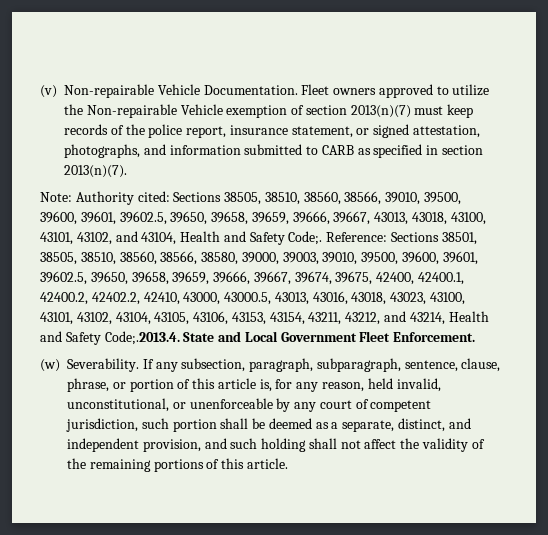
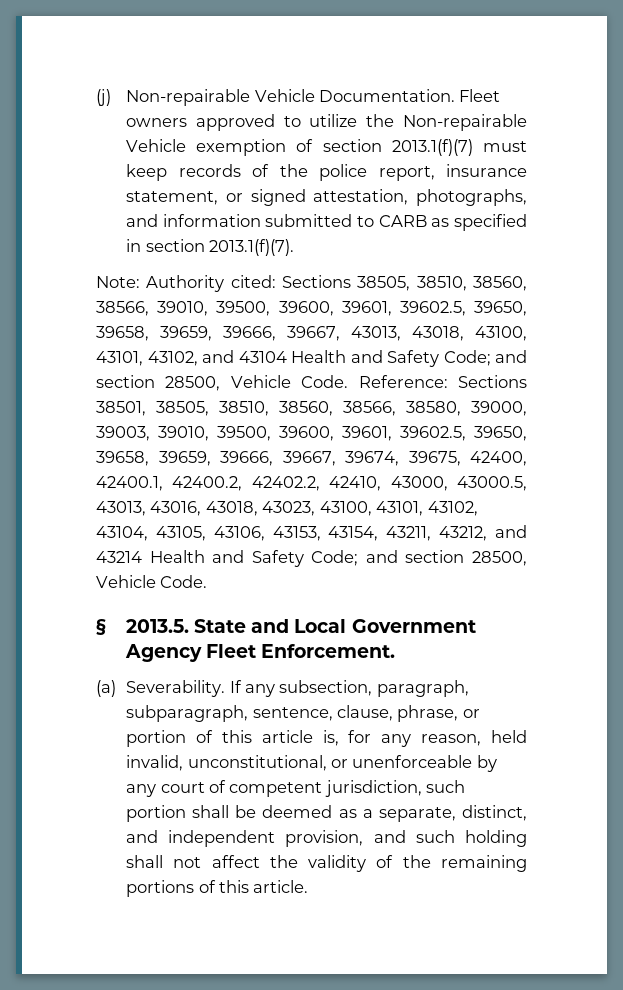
- (v) Non-repairable Vehicle Documentation.
+ (j) Non-repairable Vehicle Documentation.
- Fleet owners approved to utilize the Non-repairable Vehicle exemption of section 2013(n)(7) must keep records of the police report, insurance statement, or signed attestation, photographs, and information submitted to CARB as specified in section 2013(n)(7).
+ Fleet owners approved to utilize the Non-repairable Vehicle exemption of section 2013.1(f)(7) must keep records of the police report, insurance statement, or signed attestation, photographs, and information submitted to CARB as specified in section 2013.1(f)(7).
- Note: Authority cited: Sections 38505, 38510, 38560, 38566, 39010, 39500, 39600, 39601, 39602.5, 39650, 39658, 39659, 39666, 39667, 43013, 43018, 43100, 43101, 43102, and 43104, Health and Safety Code;.
+ Note: Authority cited: Sections 38505, 38510, 38560, 38566, 39010, 39500, 39600, 39601, 39602.5, 39650, 39658, 39659, 39666, 39667, 43013, 43018, 43100, 43101, 43102, and 43104 Health and Safety Code; and section 28500, Vehicle Code.
- Reference: Sections 38501, 38505, 38510, 38560, 38566, 38580, 39000, 39003, 39010, 39500, 39600, 39601, 39602.5, 39650, 39658, 39659, 39666, 39667, 39674, 39675, 42400, 42400.1, 42400.2, 42402.2, 42410, 43000, 43000.5, 43013, 43016, 43018, 43023, 43100, 43101, 43102, 43104, 43105, 43106, 43153, 43154, 43211, 43212, and 43214, Health and Safety Code;.2013.4. State and Local Government Fleet Enforcement.
+ Reference: Sections 38501, 38505, 38510, 38560, 38566, 38580, 39000, 39003, 39010, 39500, 39600, 39601, 39602.5, 39650, 39658, 39659, 39666, 39667, 39674, 39675, 42400, 42400.1, 42400.2, 42402.2, 42410, 43000, 43000.5, 43013, 43016, 43018, 43023, 43100, 43101, 43102, 43104, 43105, 43106, 43153, 43154, 43211, 43212, and 43214 Health and Safety Code; and section 28500, Vehicle Code.
+ § 2013.5. State and Local Government Agency Fleet Enforcement.
- (w) Severability.
+ (a) Severability.

